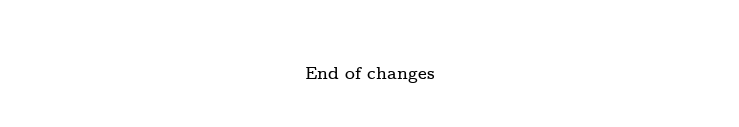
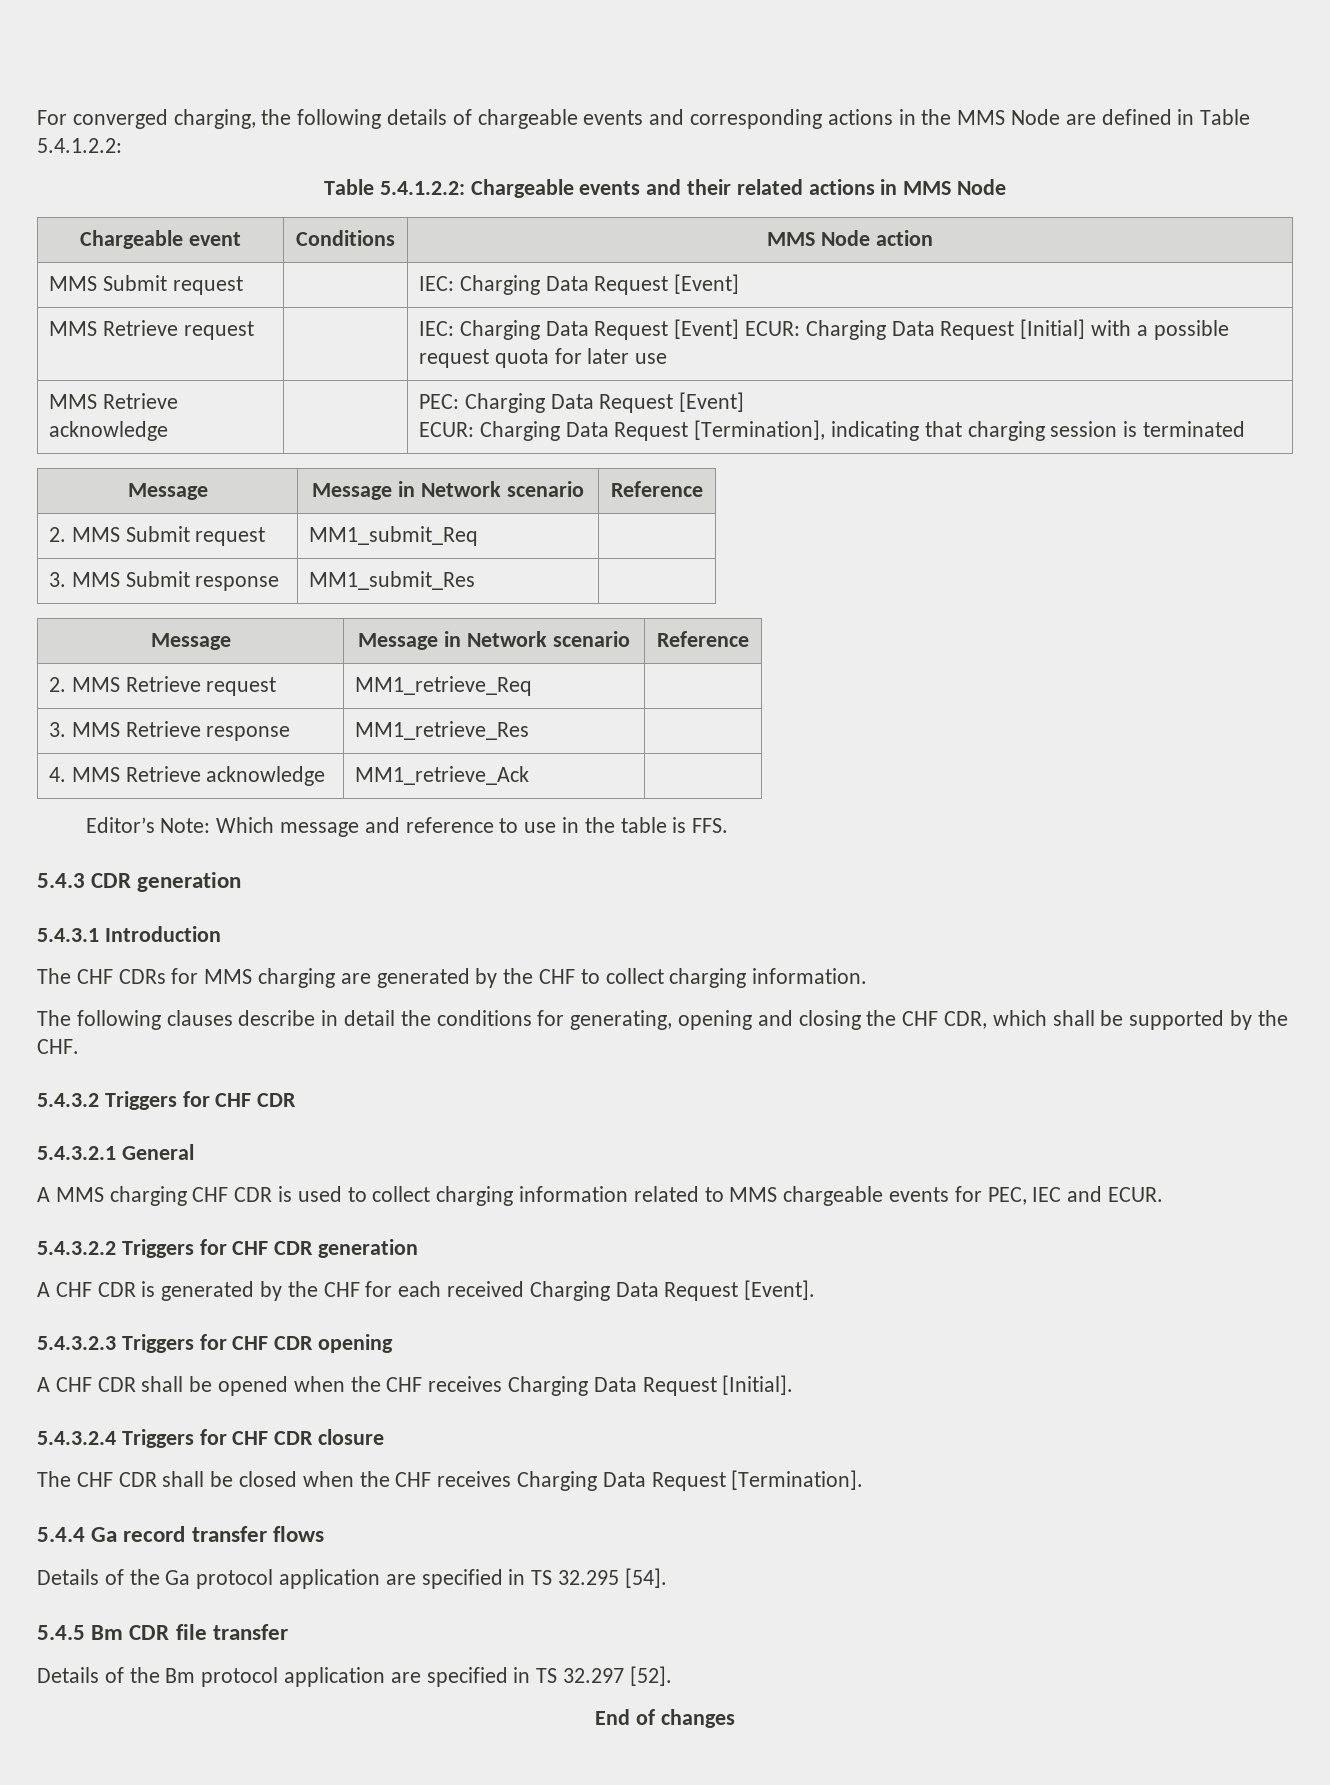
+ For converged charging, the following details of chargeable events and corresponding actions in the MMS Node are defined in Table 5.4.1.2.2:
+ Table 5.4.1.2.2: Chargeable events and their related actions in MMS Node
+ Chargeable event | Conditions | MMS Node action
+ MMS Submit request | | IEC: Charging Data Request [Event]
+ MMS Retrieve request | | IEC: Charging Data Request [Event] ECUR: Charging Data Request [Initial] with a possible request quota for later use
+ MMS Retrieve acknowledge | | PEC: Charging Data Request [Event]
+ ECUR: Charging Data Request [Termination], indicating that charging session is terminated
+ Message | Message in Network scenario | Reference
+ 2. MMS Submit request | MM1_submit_Req |
+ 3. MMS Submit response | MM1_submit_Res |
+ Message | Message in Network scenario | Reference
+ 2. MMS Retrieve request | MM1_retrieve_Req |
+ 3. MMS Retrieve response | MM1_retrieve_Res |
+ 4. MMS Retrieve acknowledge | MM1_retrieve_Ack |
+ Editor’s Note: Which message and reference to use in the table is FFS.
+ 5.4.3 CDR generation
+ 5.4.3.1 Introduction
+ The CHF CDRs for MMS charging are generated by the CHF to collect charging information.
+ The following clauses describe in detail the conditions for generating, opening and closing the CHF CDR, which shall be supported by the CHF.
+ 5.4.3.2 Triggers for CHF CDR
+ 5.4.3.2.1 General
+ A MMS charging CHF CDR is used to collect charging information related to MMS chargeable events for PEC, IEC and ECUR.
+ 5.4.3.2.2 Triggers for CHF CDR generation
+ A CHF CDR is generated by the CHF for each received Charging Data Request [Event].
+ 5.4.3.2.3 Triggers for CHF CDR opening
+ A CHF CDR shall be opened when the CHF receives Charging Data Request [Initial].
+ 5.4.3.2.4 Triggers for CHF CDR closure
+ The CHF CDR shall be closed when the CHF receives Charging Data Request [Termination].
+ 5.4.4 Ga record transfer flows
+ Details of the Ga protocol application are specified in TS 32.295 [54].
+ 5.4.5 Bm CDR file transfer
+ Details of the Bm protocol application are specified in TS 32.297 [52].

